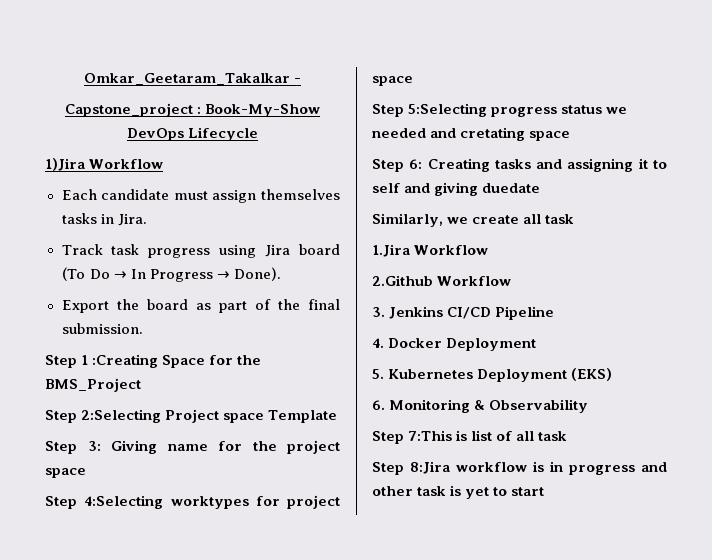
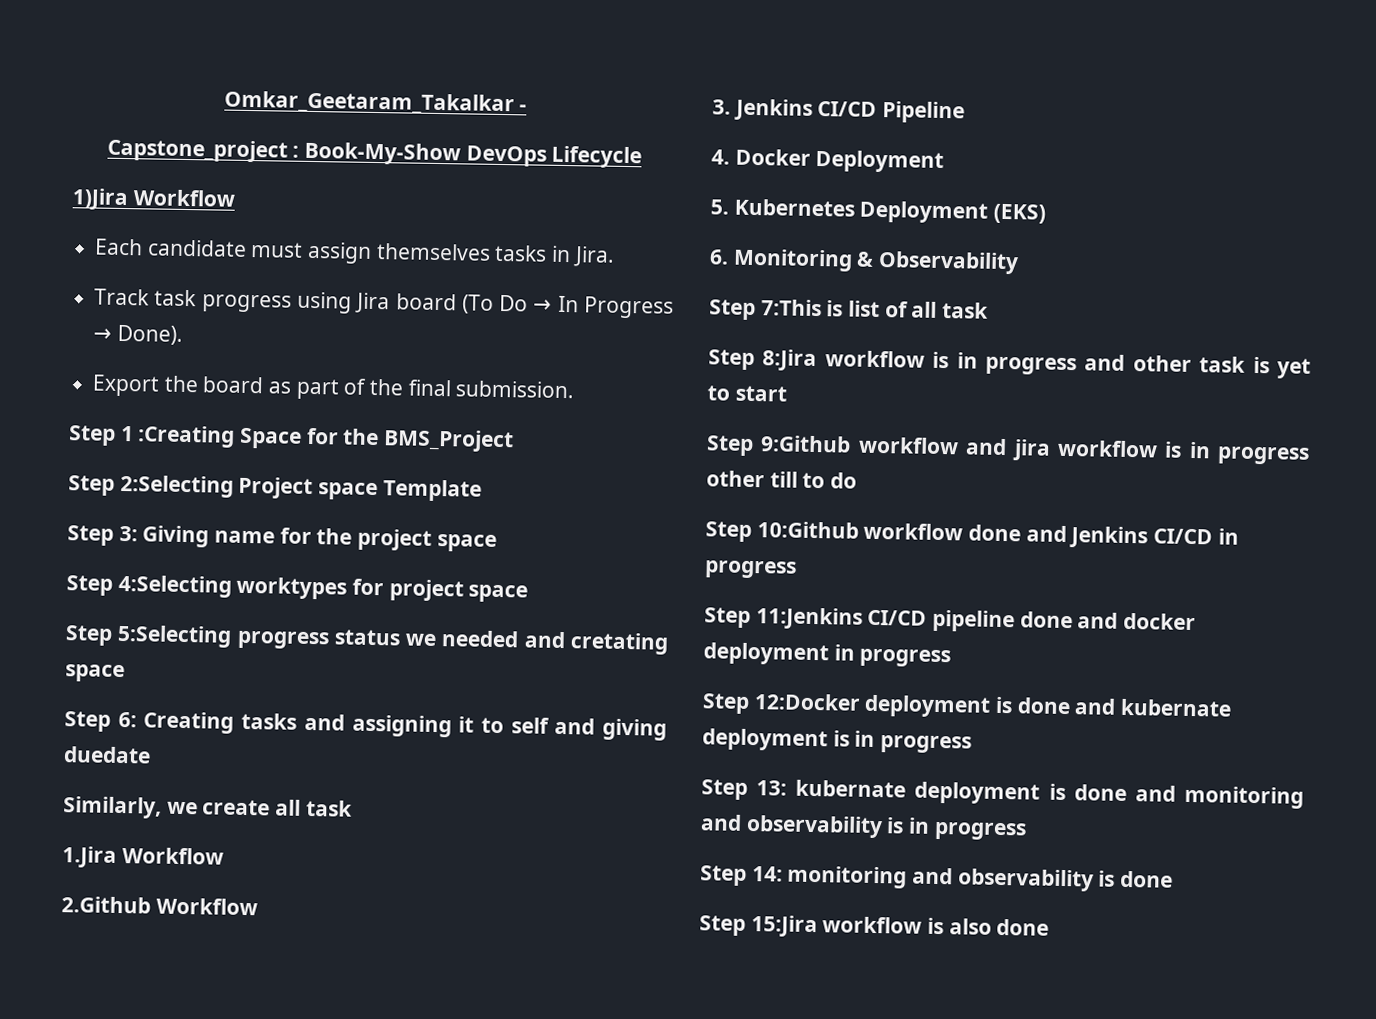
+ Step 9:Github workflow and jira workflow is in progress other till to do
+ Step 10:Github workflow done and Jenkins CI/CD in progress
+ Step 11:Jenkins CI/CD pipeline done and docker deployment in progress
+ Step 12:Docker deployment is done and kubernate deployment is in progress
+ Step 13: kubernate deployment is done and monitoring and observability is in progress
+ Step 14: monitoring and observability is done
+ Step 15:Jira workflow is also done

